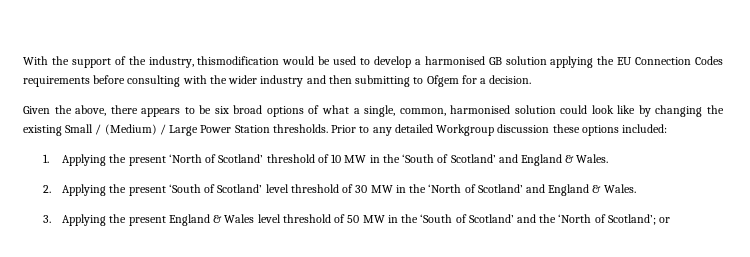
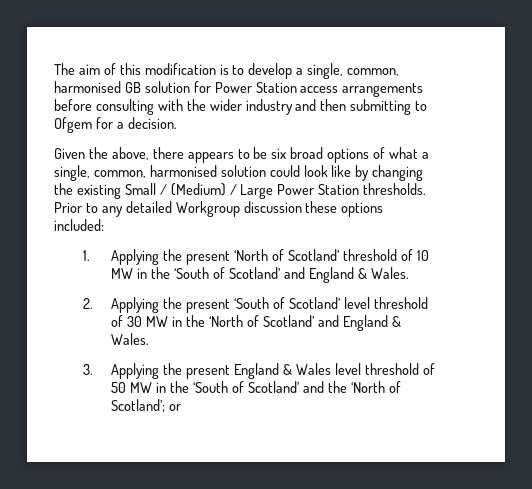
- With the support of the industry, thismodification would be used to develop a harmonised GB solution applying the EU Connection Codes requirements before consulting with the wider industry and then submitting to Ofgem for a decision.
+ The aim of this modification is to develop a single, common, harmonised GB solution for Power Station access arrangements before consulting with the wider industry and then submitting to Ofgem for a decision.

